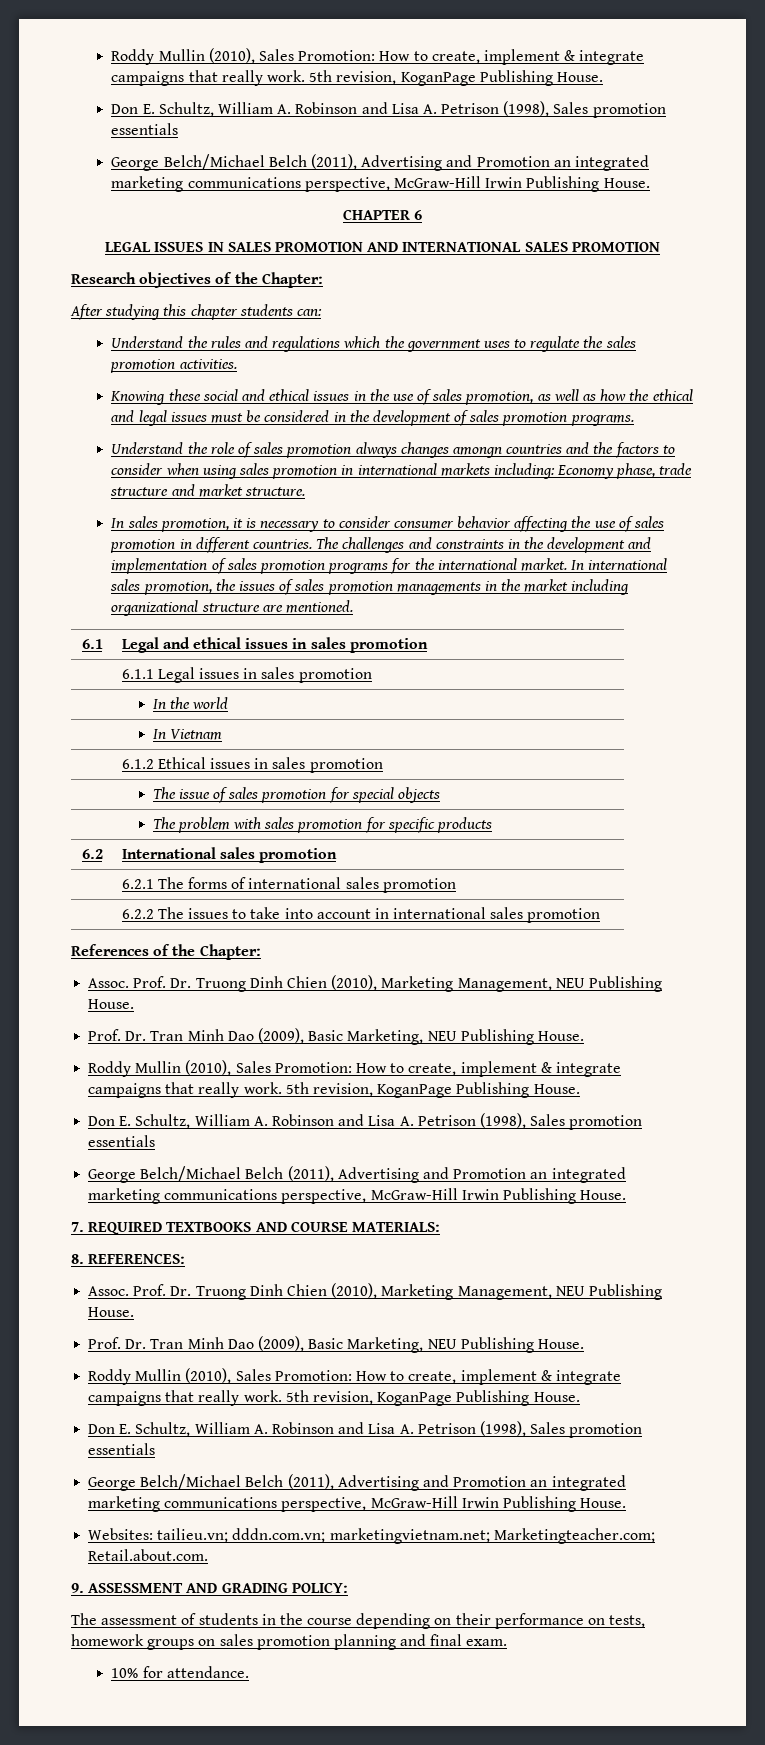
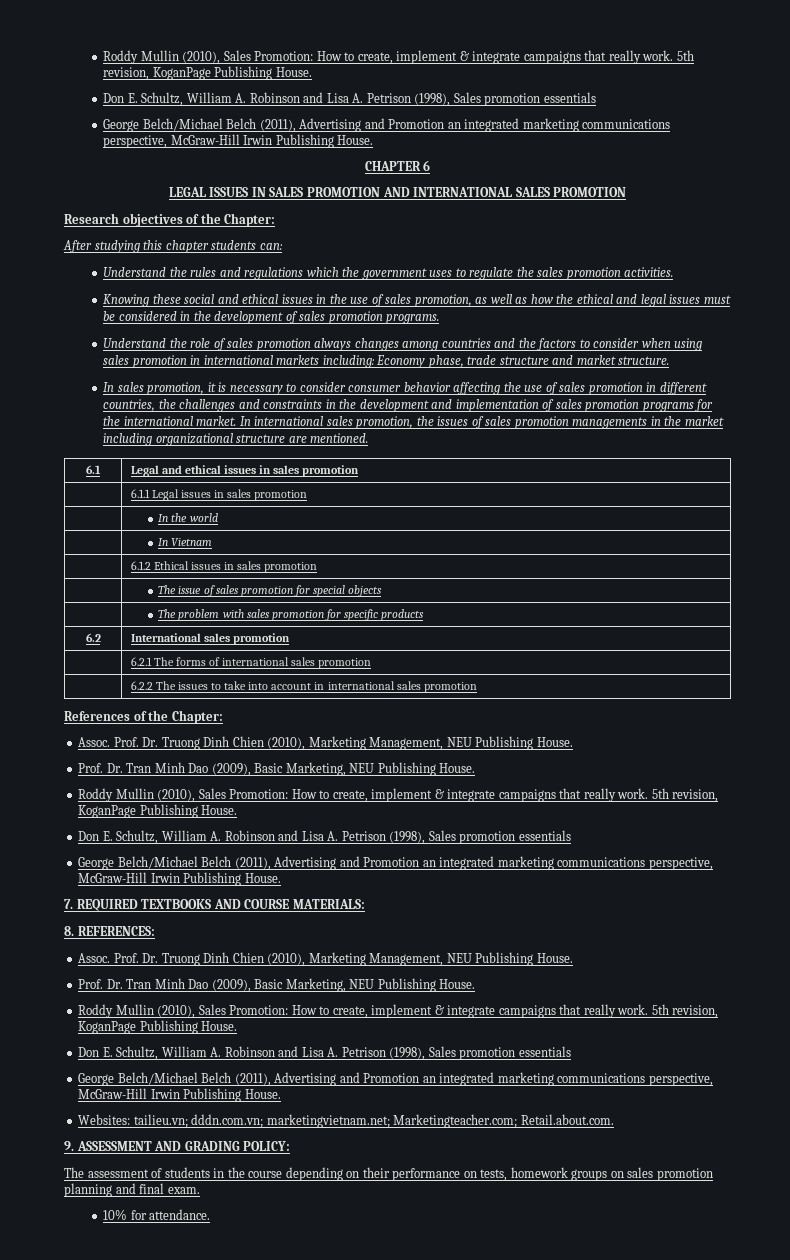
- Understand the role of sales promotion always changes amongn countries and the factors to consider when using sales promotion in international markets including: Economy phase, trade structure and market structure.
+ Understand the role of sales promotion always changes among countries and the factors to consider when using sales promotion in international markets including: Economy phase, trade structure and market structure.
- In sales promotion, it is necessary to consider consumer behavior affecting the use of sales promotion in different countries. The challenges and constraints in the development and implementation of sales promotion programs for the international market.
+ In sales promotion, it is necessary to consider consumer behavior affecting the use of sales promotion in different countries, the challenges and constraints in the development and implementation of sales promotion programs for the international market.

